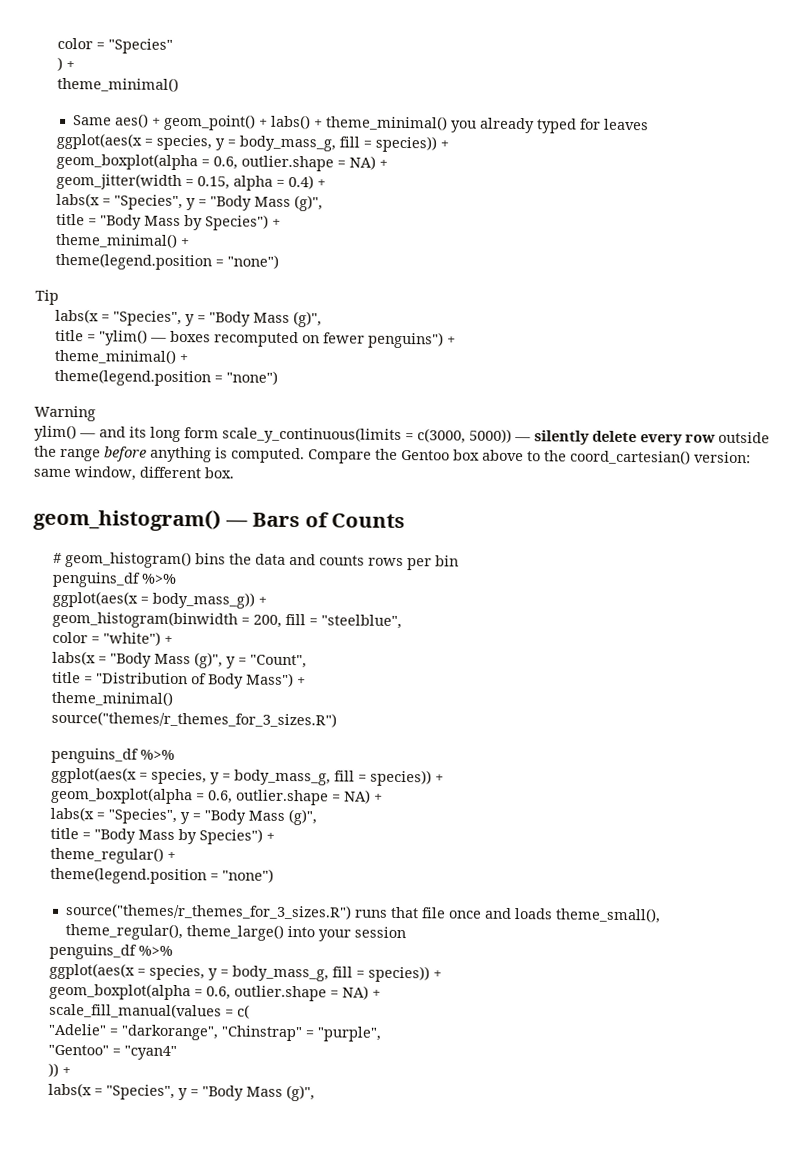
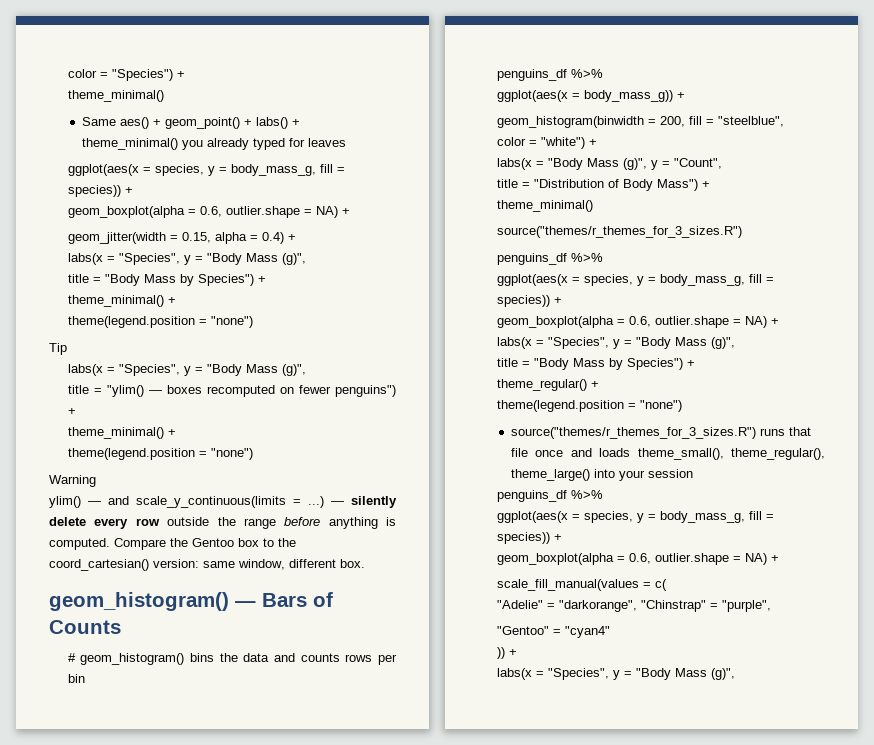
- color = "Species"
- ) +
+ color = "Species") +
- ylim() — and its long form scale_y_continuous(limits = c(3000, 5000)) — silently delete every row outside the range before anything is computed.
+ ylim() — and scale_y_continuous(limits = ...) — silently delete every row outside the range before anything is computed.
- Compare the Gentoo box above to the coord_cartesian() version: same window, different box.
+ Compare the Gentoo box to the coord_cartesian() version: same window, different box.

